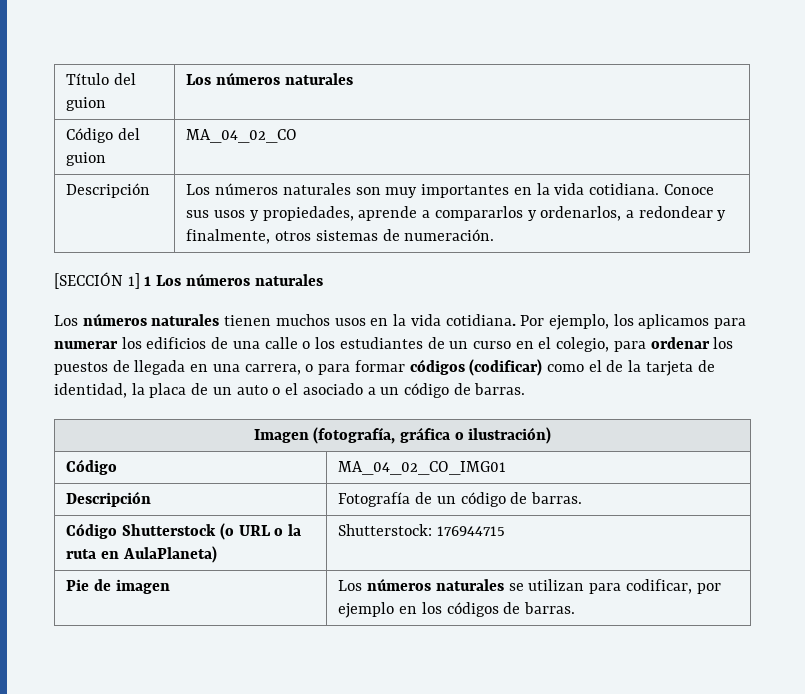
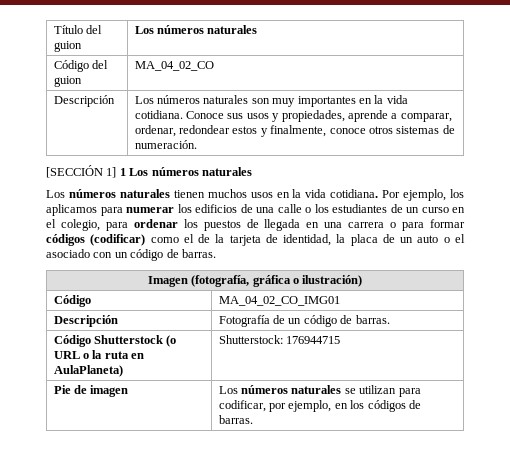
- Descripción | Los números naturales son muy importantes en la vida cotidiana. Conoce sus usos y propiedades, aprende a compararlos y ordenarlos, a redondear y finalmente, otros sistemas de numeración.
+ Descripción | Los números naturales son muy importantes en la vida cotidiana. Conoce sus usos y propiedades, aprende a comparar, ordenar, redondear estos y finalmente, conoce otros sistemas de numeración.
- Por ejemplo, los aplicamos para numerar los edificios de una calle o los estudiantes de un curso en el colegio, para ordenar los puestos de llegada en una carrera, o para formar códigos (codificar) como el de la tarjeta de identidad, la placa de un auto o el asociado a un código de barras.
+ Por ejemplo, los aplicamos para numerar los edificios de una calle o los estudiantes de un curso en el colegio, para ordenar los puestos de llegada en una carrera o para formar códigos (codificar) como el de la tarjeta de identidad, la placa de un auto o el asociado con un código de barras.
- Pie de imagen | Los números naturales se utilizan para codificar, por ejemplo en los códigos de barras.
+ Pie de imagen | Los números naturales se utilizan para codificar, por ejemplo, en los códigos de barras.

